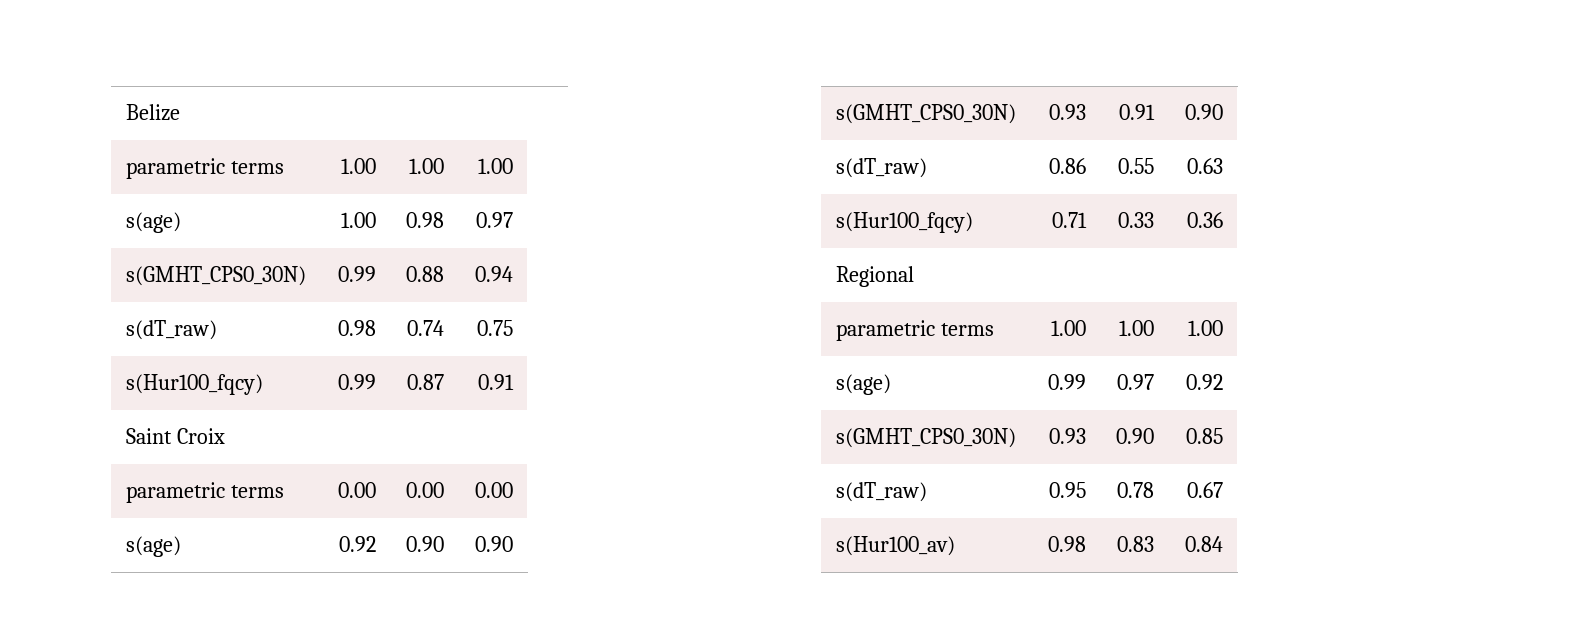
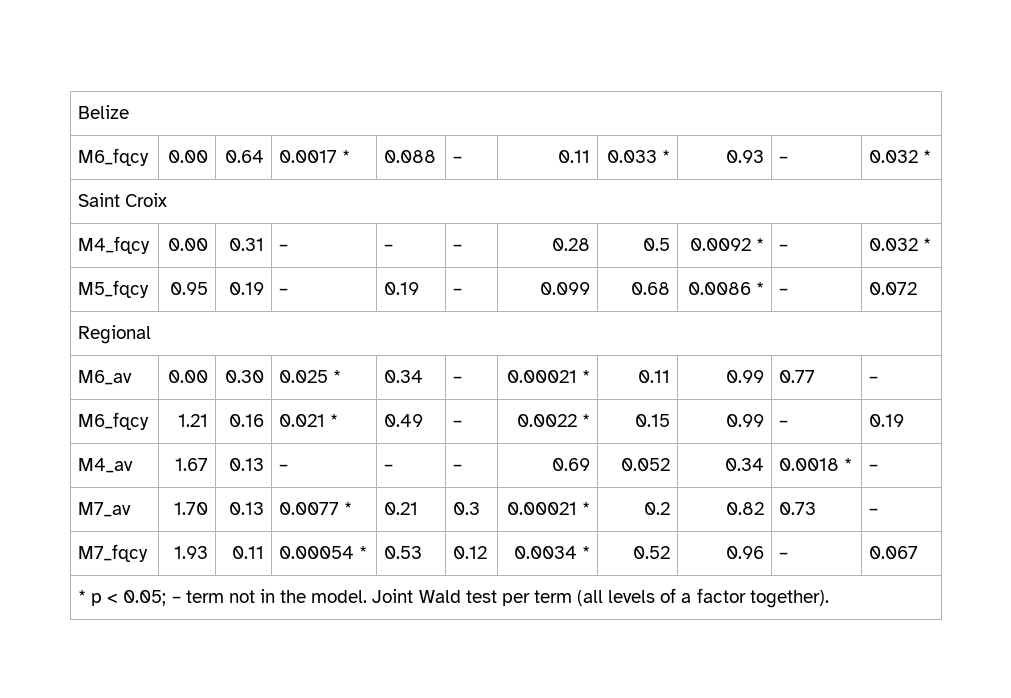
  Belize
- parametric terms | 1.00 | 1.00 | 1.00
- s(age) | 1.00 | 0.98 | 0.97
- s(GMHT_CPS0_30N) | 0.99 | 0.88 | 0.94
- s(dT_raw) | 0.98 | 0.74 | 0.75
- s(Hur100_fqcy) | 0.99 | 0.87 | 0.91
+ M6_fqcy | 0.00 | 0.64 | 0.0017 * | 0.088 | – | 0.11 | 0.033 * | 0.93 | – | 0.032 *
- parametric terms | 0.00 | 0.00 | 0.00
- s(age) | 0.92 | 0.90 | 0.90
- s(GMHT_CPS0_30N) | 0.93 | 0.91 | 0.90
- s(dT_raw) | 0.86 | 0.55 | 0.63
- s(Hur100_fqcy) | 0.71 | 0.33 | 0.36
+ M4_fqcy | 0.00 | 0.31 | – | – | – | 0.28 | 0.5 | 0.0092 * | – | 0.032 *
+ M5_fqcy | 0.95 | 0.19 | – | 0.19 | – | 0.099 | 0.68 | 0.0086 * | – | 0.072
  Regional
- parametric terms | 1.00 | 1.00 | 1.00
- s(age) | 0.99 | 0.97 | 0.92
- s(GMHT_CPS0_30N) | 0.93 | 0.90 | 0.85
- s(dT_raw) | 0.95 | 0.78 | 0.67
- s(Hur100_av) | 0.98 | 0.83 | 0.84
+ M6_av | 0.00 | 0.30 | 0.025 * | 0.34 | – | 0.00021 * | 0.11 | 0.99 | 0.77 | –
+ M6_fqcy | 1.21 | 0.16 | 0.021 * | 0.49 | – | 0.0022 * | 0.15 | 0.99 | – | 0.19
+ M4_av | 1.67 | 0.13 | – | – | – | 0.69 | 0.052 | 0.34 | 0.0018 * | –
+ M7_av | 1.70 | 0.13 | 0.0077 * | 0.21 | 0.3 | 0.00021 * | 0.2 | 0.82 | 0.73 | –
+ M7_fqcy | 1.93 | 0.11 | 0.00054 * | 0.53 | 0.12 | 0.0034 * | 0.52 | 0.96 | – | 0.067
+ * p < 0.05; – term not in the model. Joint Wald test per term (all levels of a factor together).

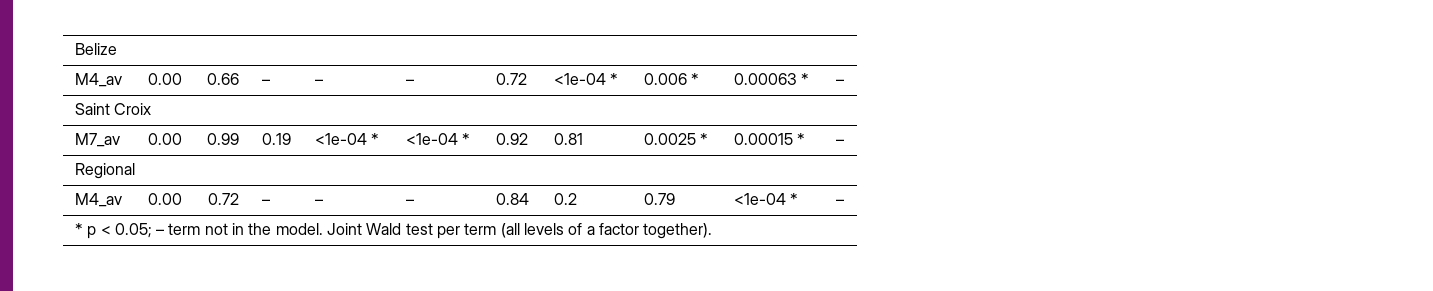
- M6_fqcy | 0.00 | 0.64 | 0.0017 * | 0.088 | – | 0.11 | 0.033 * | 0.93 | – | 0.032 *
+ M4_av | 0.00 | 0.66 | – | – | – | 0.72 | <1e-04 * | 0.006 * | 0.00063 * | –
  Saint Croix
- M4_fqcy | 0.00 | 0.31 | – | – | – | 0.28 | 0.5 | 0.0092 * | – | 0.032 *
- M5_fqcy | 0.95 | 0.19 | – | 0.19 | – | 0.099 | 0.68 | 0.0086 * | – | 0.072
+ M7_av | 0.00 | 0.99 | 0.19 | <1e-04 * | <1e-04 * | 0.92 | 0.81 | 0.0025 * | 0.00015 * | –
- M6_av | 0.00 | 0.30 | 0.025 * | 0.34 | – | 0.00021 * | 0.11 | 0.99 | 0.77 | –
- M6_fqcy | 1.21 | 0.16 | 0.021 * | 0.49 | – | 0.0022 * | 0.15 | 0.99 | – | 0.19
- M4_av | 1.67 | 0.13 | – | – | – | 0.69 | 0.052 | 0.34 | 0.0018 * | –
- M7_av | 1.70 | 0.13 | 0.0077 * | 0.21 | 0.3 | 0.00021 * | 0.2 | 0.82 | 0.73 | –
- M7_fqcy | 1.93 | 0.11 | 0.00054 * | 0.53 | 0.12 | 0.0034 * | 0.52 | 0.96 | – | 0.067
+ M4_av | 0.00 | 0.72 | – | – | – | 0.84 | 0.2 | 0.79 | <1e-04 * | –

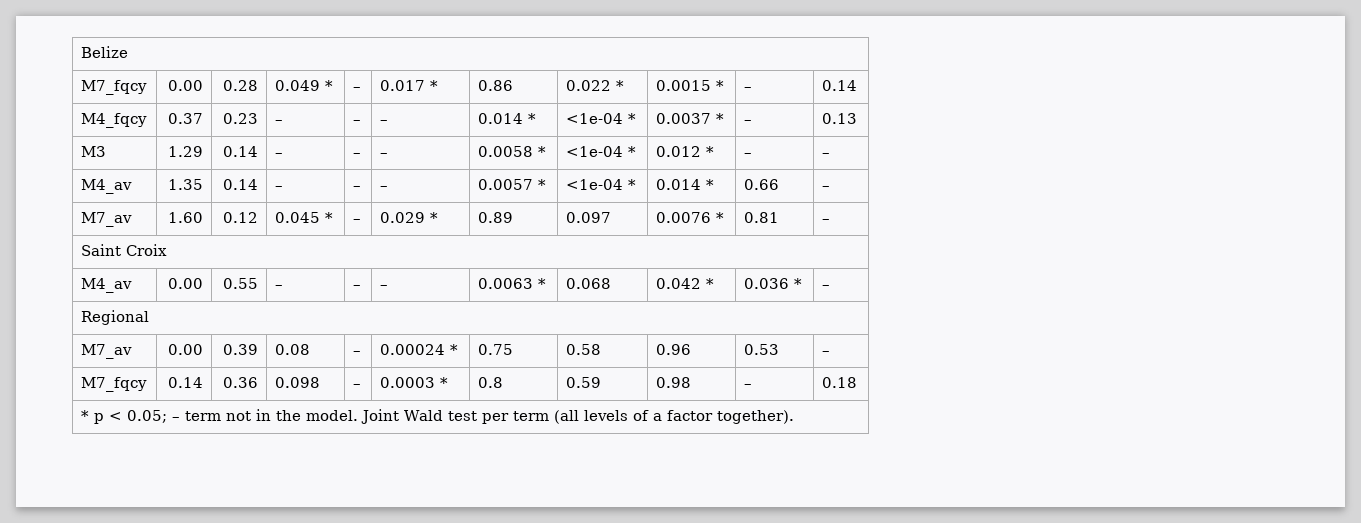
- M4_av | 0.00 | 0.66 | – | – | – | 0.72 | <1e-04 * | 0.006 * | 0.00063 * | –
+ M7_fqcy | 0.00 | 0.28 | 0.049 * | – | 0.017 * | 0.86 | 0.022 * | 0.0015 * | – | 0.14
+ M4_fqcy | 0.37 | 0.23 | – | – | – | 0.014 * | <1e-04 * | 0.0037 * | – | 0.13
+ M3 | 1.29 | 0.14 | – | – | – | 0.0058 * | <1e-04 * | 0.012 * | – | –
+ M4_av | 1.35 | 0.14 | – | – | – | 0.0057 * | <1e-04 * | 0.014 * | 0.66 | –
+ M7_av | 1.60 | 0.12 | 0.045 * | – | 0.029 * | 0.89 | 0.097 | 0.0076 * | 0.81 | –
  Saint Croix
- M7_av | 0.00 | 0.99 | 0.19 | <1e-04 * | <1e-04 * | 0.92 | 0.81 | 0.0025 * | 0.00015 * | –
+ M4_av | 0.00 | 0.55 | – | – | – | 0.0063 * | 0.068 | 0.042 * | 0.036 * | –
  Regional
- M4_av | 0.00 | 0.72 | – | – | – | 0.84 | 0.2 | 0.79 | <1e-04 * | –
+ M7_av | 0.00 | 0.39 | 0.08 | – | 0.00024 * | 0.75 | 0.58 | 0.96 | 0.53 | –
+ M7_fqcy | 0.14 | 0.36 | 0.098 | – | 0.0003 * | 0.8 | 0.59 | 0.98 | – | 0.18

